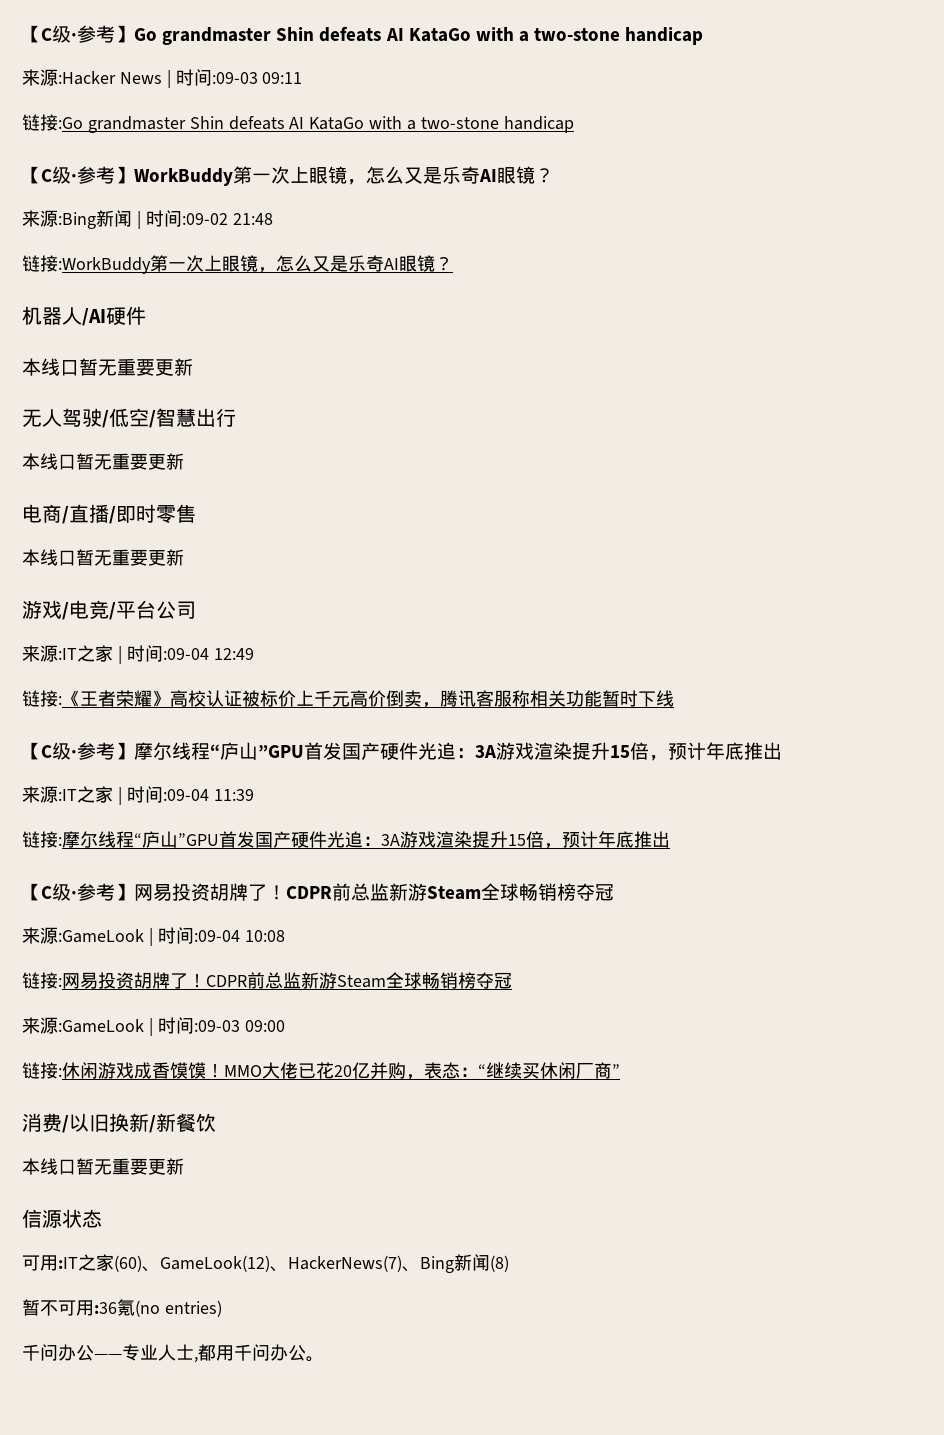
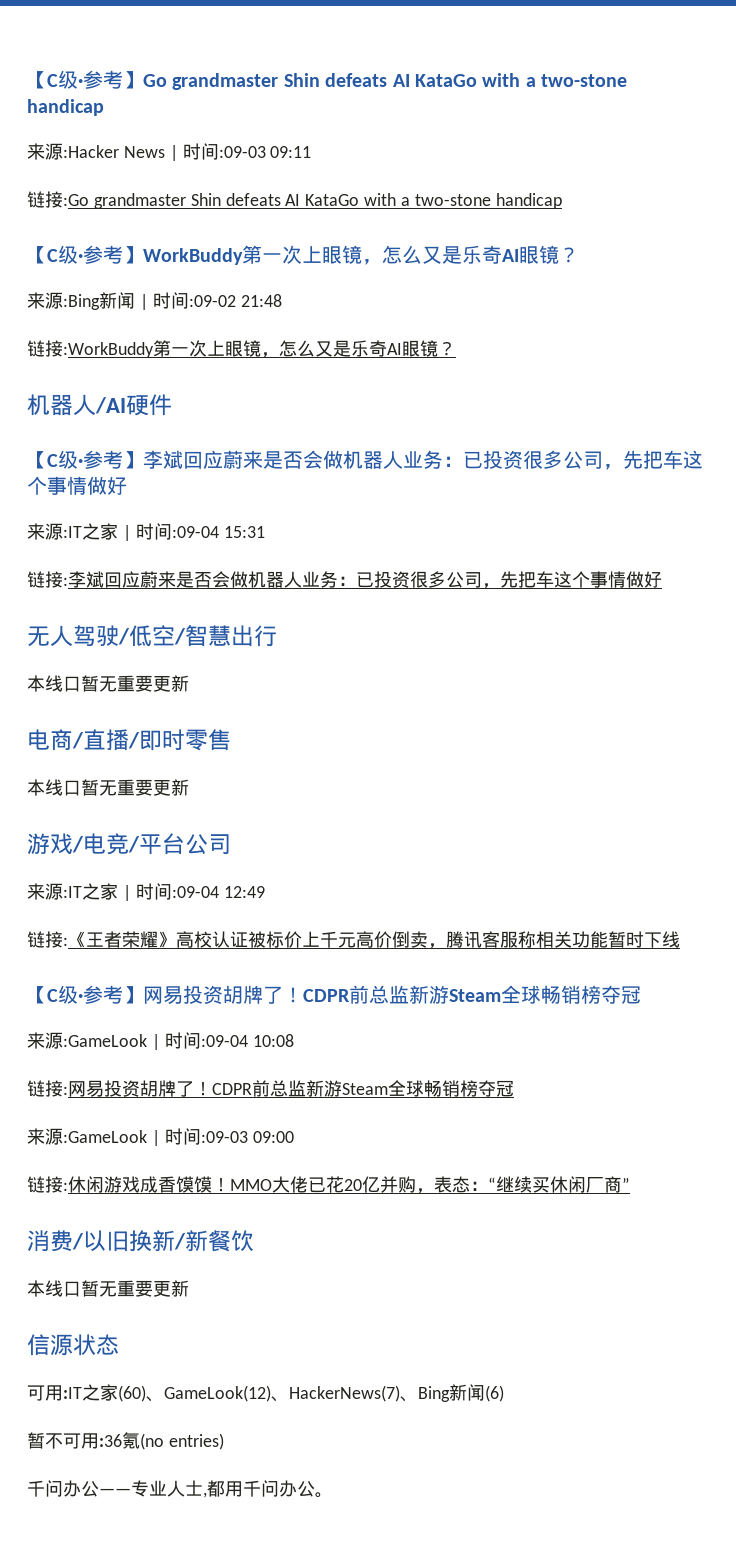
  机器人/AI硬件
- 本线口暂无重要更新
+ 【C级·参考】李斌回应蔚来是否会做机器人业务：已投资很多公司，先把车这个事情做好
+ 来源:IT之家 | 时间:09-04 15:31
+ 链接:李斌回应蔚来是否会做机器人业务：已投资很多公司，先把车这个事情做好
- 【C级·参考】摩尔线程“庐山”GPU首发国产硬件光追：3A游戏渲染提升15倍，预计年底推出
- 来源:IT之家 | 时间:09-04 11:39
- 链接:摩尔线程“庐山”GPU首发国产硬件光追：3A游戏渲染提升15倍，预计年底推出
- 可用:IT之家(60)、GameLook(12)、HackerNews(7)、Bing新闻(8)
+ 可用:IT之家(60)、GameLook(12)、HackerNews(7)、Bing新闻(6)

